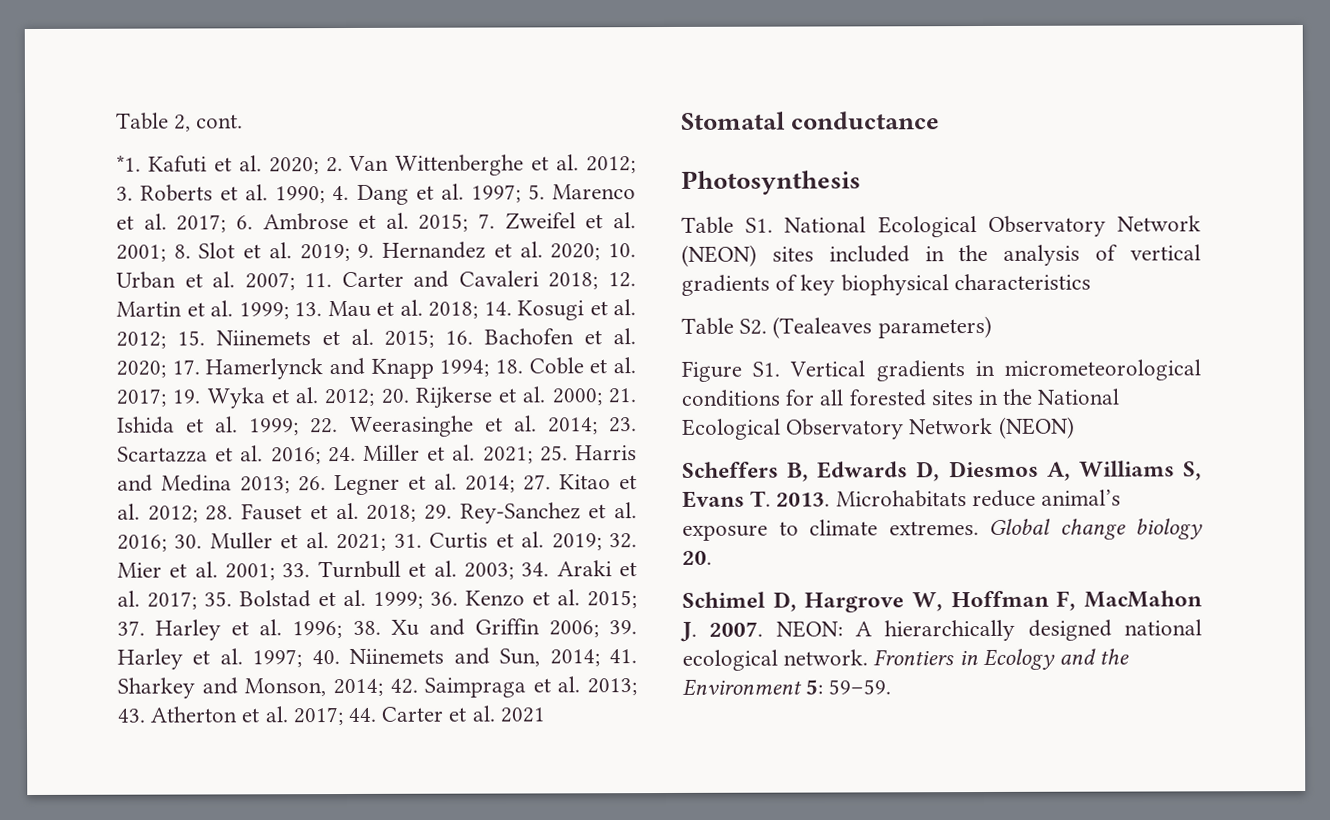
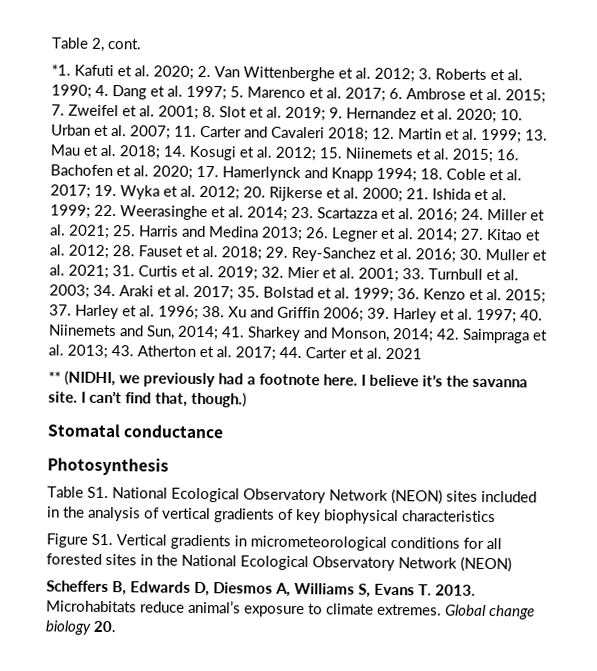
+ ** (NIDHI, we previously had a footnote here. I believe it’s the savanna site. I can’t find that, though.)
- Table S2. (Tealeaves parameters)
- Schimel D, Hargrove W, Hoffman F, MacMahon J. 2007. NEON: A hierarchically designed national ecological network. Frontiers in Ecology and the Environment 5: 59–59.

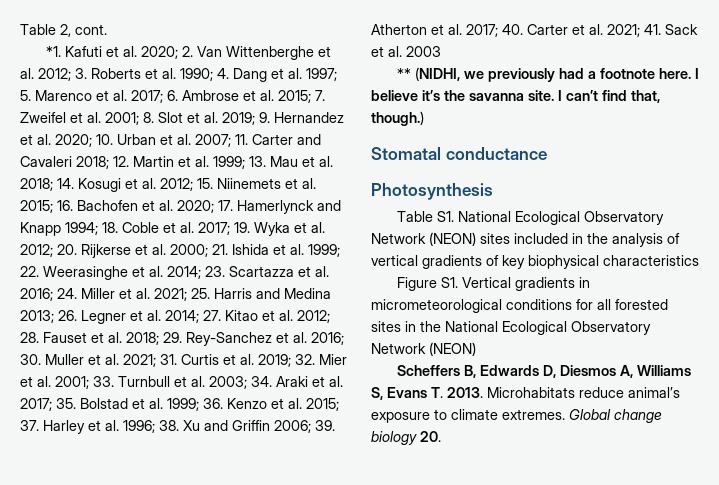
- 39. Harley et al. 1997; 40. Niinemets and Sun, 2014; 41. Sharkey and Monson, 2014; 42. Saimpraga et al. 2013; 43. Atherton et al. 2017;
+ 39. Atherton et al. 2017;
- 44. Carter et al. 2021
+ 40. Carter et al. 2021; 41. Sack et al. 2003

